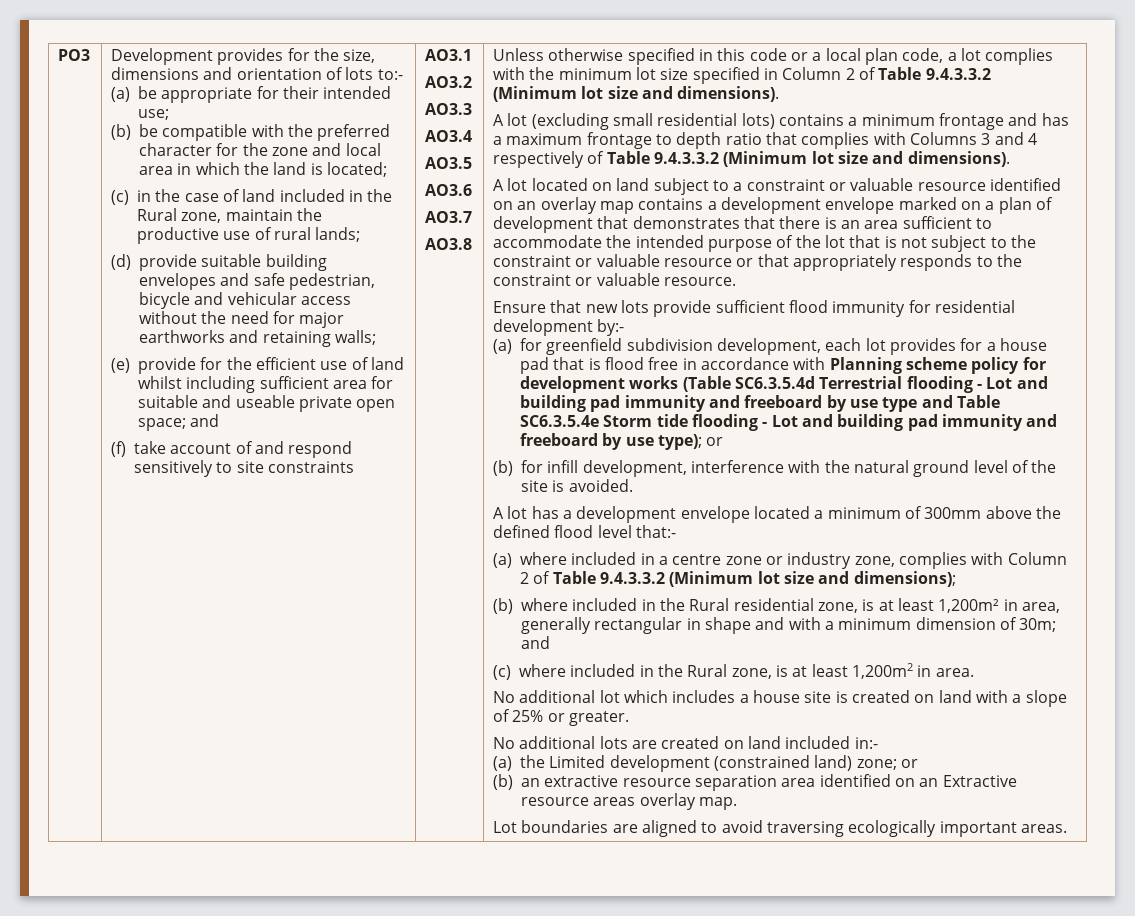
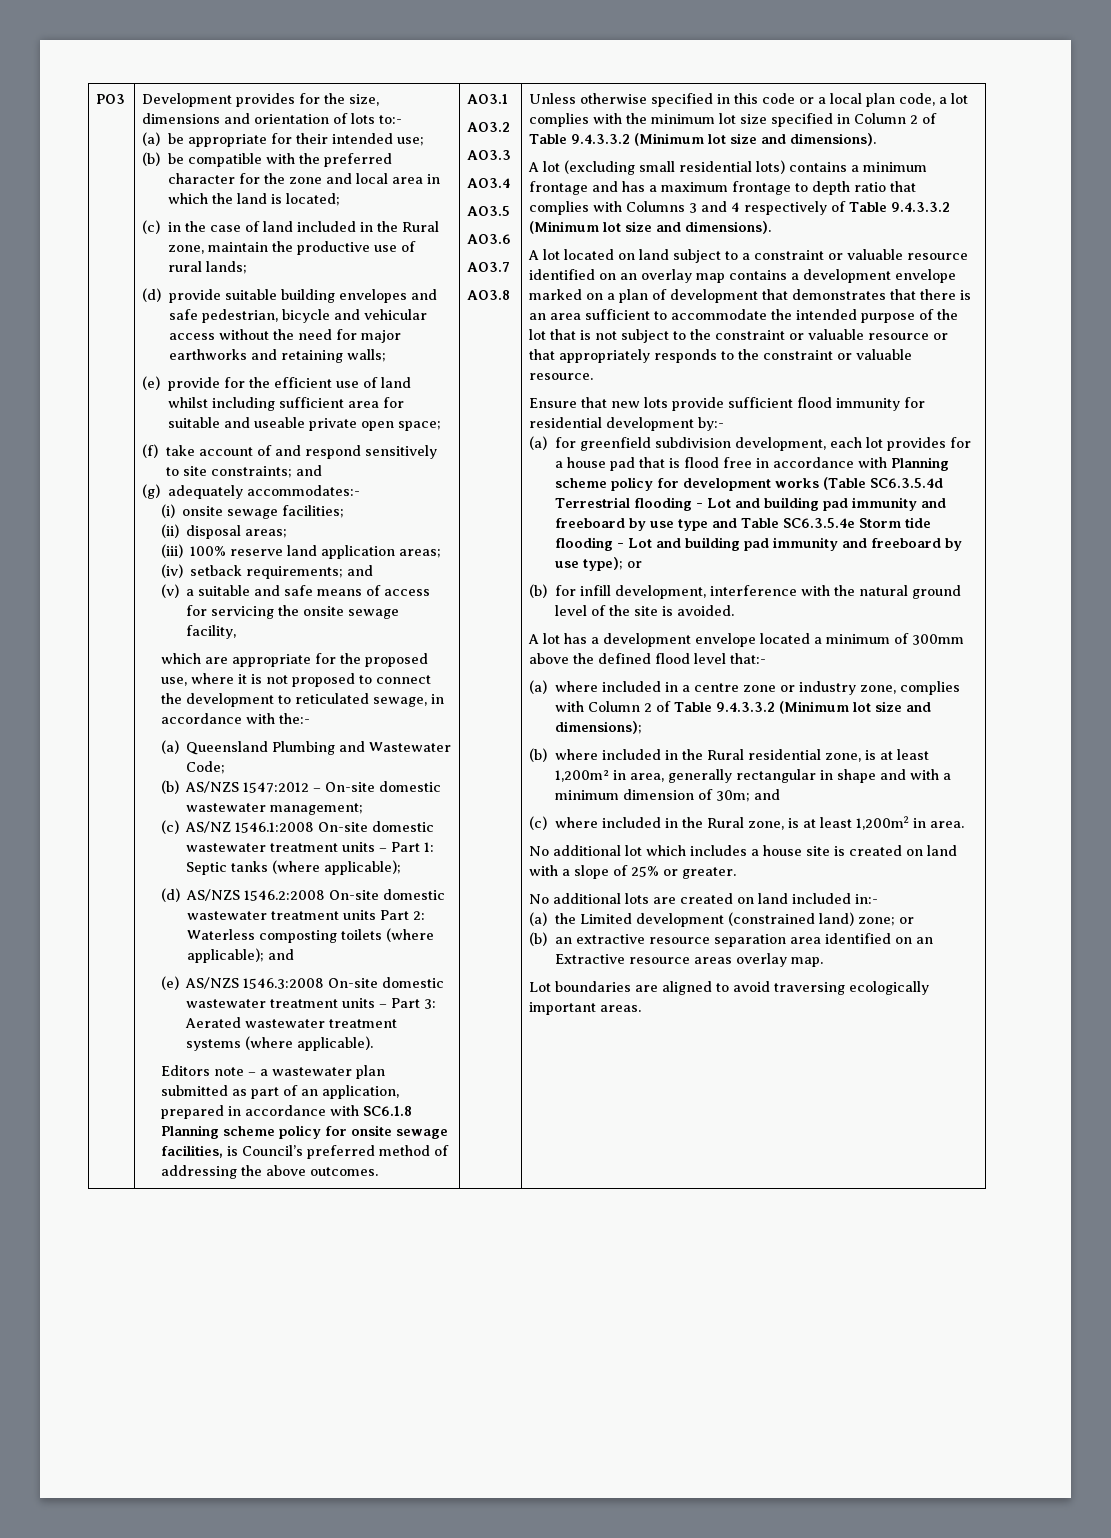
- (e) provide for the efficient use of land whilst including sufficient area for suitable and useable private open space; and
+ (e) provide for the efficient use of land whilst including sufficient area for suitable and useable private open space;
- (f) take account of and respond sensitively to site constraints
+ (f) take account of and respond sensitively to site constraints; and
+ (g) adequately accommodates:-
+ (i) onsite sewage facilities;
+ (ii) disposal areas;
+ (iii) 100% reserve land application areas;
+ (iv) setback requirements; and
+ (v) a suitable and safe means of access for servicing the onsite sewage facility,
+ which are appropriate for the proposed use, where it is not proposed to connect the development to reticulated sewage, in accordance with the:-
+ (a) Queensland Plumbing and Wastewater Code;
+ (b) AS/NZS 1547:2012 – On-site domestic wastewater management;
+ (c) AS/NZ 1546.1:2008 On-site domestic wastewater treatment units – Part 1: Septic tanks (where applicable);
+ (d) AS/NZS 1546.2:2008 On-site domestic wastewater treatment units Part 2: Waterless composting toilets (where applicable); and
+ (e) AS/NZS 1546.3:2008 On-site domestic wastewater treatment units – Part 3: Aerated wastewater treatment systems (where applicable).
+ Editors note – a wastewater plan submitted as part of an application, prepared in accordance with SC6.1.8 Planning scheme policy for onsite sewage facilities, is Council’s preferred method of addressing the above outcomes.

